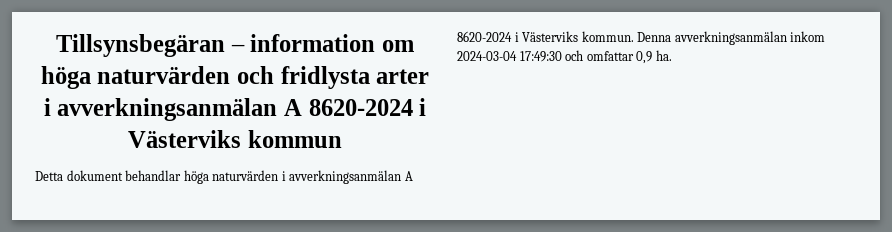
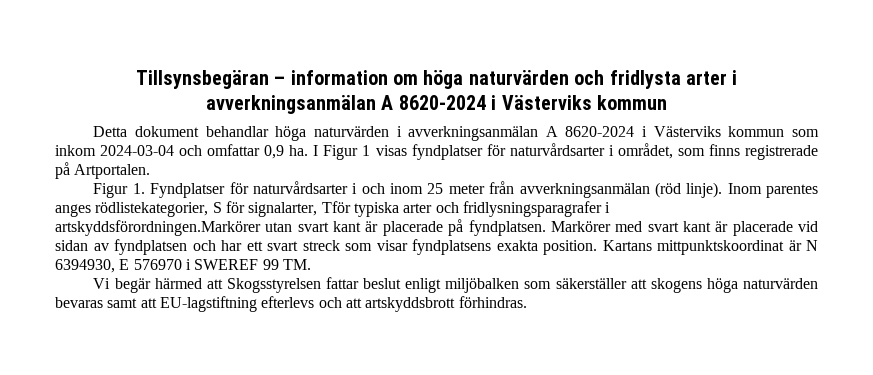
- Detta dokument behandlar höga naturvärden i avverkningsanmälan A 8620-2024 i Västerviks kommun. Denna avverkningsanmälan inkom 2024-03-04 17:49:30 och omfattar 0,9 ha.
+ Detta dokument behandlar höga naturvärden i avverkningsanmälan A 8620-2024 i Västerviks kommun som inkom 2024-03-04 och omfattar 0,9 ha.
+ I Figur 1 visas fyndplatser för naturvårdsarter i området, som finns registrerade på Artportalen.
+ Figur 1. Fyndplatser för naturvårdsarter i och inom 25 meter från avverkningsanmälan (röd linje). Inom parentes anges rödlistekategorier, S för signalarter, Tför typiska arter och fridlysningsparagrafer i artskyddsförordningen.Markörer utan svart kant är placerade på fyndplatsen. Markörer med svart kant är placerade vid sidan av fyndplatsen och har ett svart streck som visar fyndplatsens exakta position. Kartans mittpunktskoordinat är N 6394930, E 576970 i SWEREF 99 TM.
+ Vi begär härmed att Skogsstyrelsen fattar beslut enligt miljöbalken som säkerställer att skogens höga naturvärden bevaras samt att EU-lagstiftning efterlevs och att artskyddsbrott förhindras.

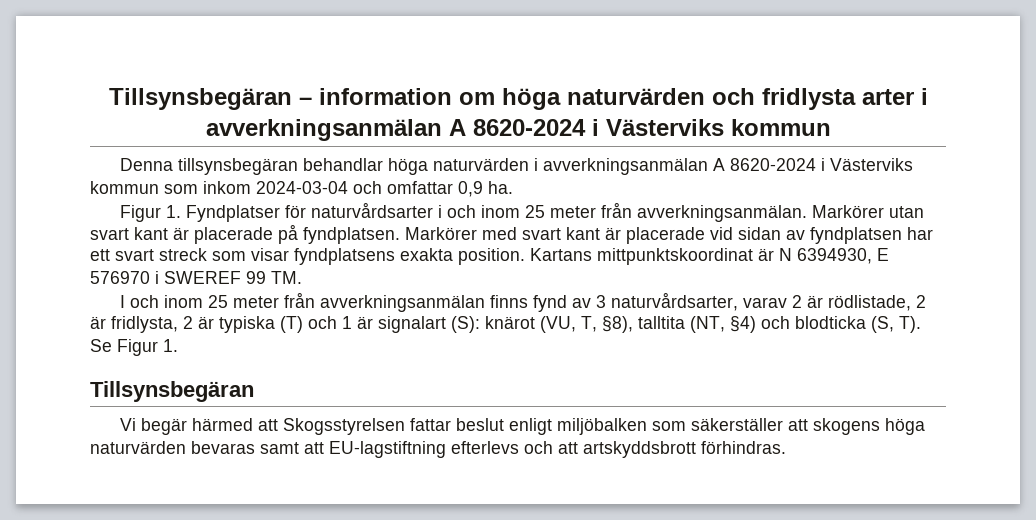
- Detta dokument behandlar höga naturvärden i avverkningsanmälan A 8620-2024 i Västerviks kommun som inkom 2024-03-04 och omfattar 0,9 ha. I Figur 1 visas fyndplatser för naturvårdsarter i området, som finns registrerade på Artportalen.
+ Denna tillsynsbegäran behandlar höga naturvärden i avverkningsanmälan A 8620-2024 i Västerviks kommun som inkom 2024-03-04 och omfattar 0,9 ha.
- Figur 1. Fyndplatser för naturvårdsarter i och inom 25 meter från avverkningsanmälan (röd linje). Inom parentes anges rödlistekategorier, S för signalarter, Tför typiska arter och fridlysningsparagrafer i artskyddsförordningen.Markörer utan svart kant är placerade på fyndplatsen.
+ Figur 1. Fyndplatser för naturvårdsarter i och inom 25 meter från avverkningsanmälan. Markörer utan svart kant är placerade på fyndplatsen.
- Markörer med svart kant är placerade vid sidan av fyndplatsen och har ett svart streck som visar fyndplatsens exakta position.
+ Markörer med svart kant är placerade vid sidan av fyndplatsen har ett svart streck som visar fyndplatsens exakta position.
+ I och inom 25 meter från avverkningsanmälan finns fynd av 3 naturvårdsarter, varav 2 är rödlistade, 2 är fridlysta, 2 är typiska (T) och 1 är signalart (S): knärot (VU, T, §8), talltita (NT, §4) och blodticka (S, T). Se Figur 1.
+ Tillsynsbegäran

